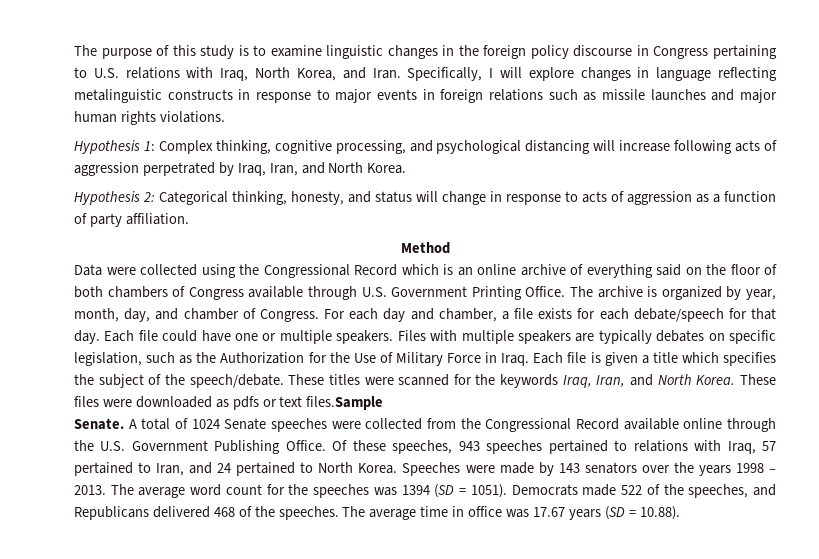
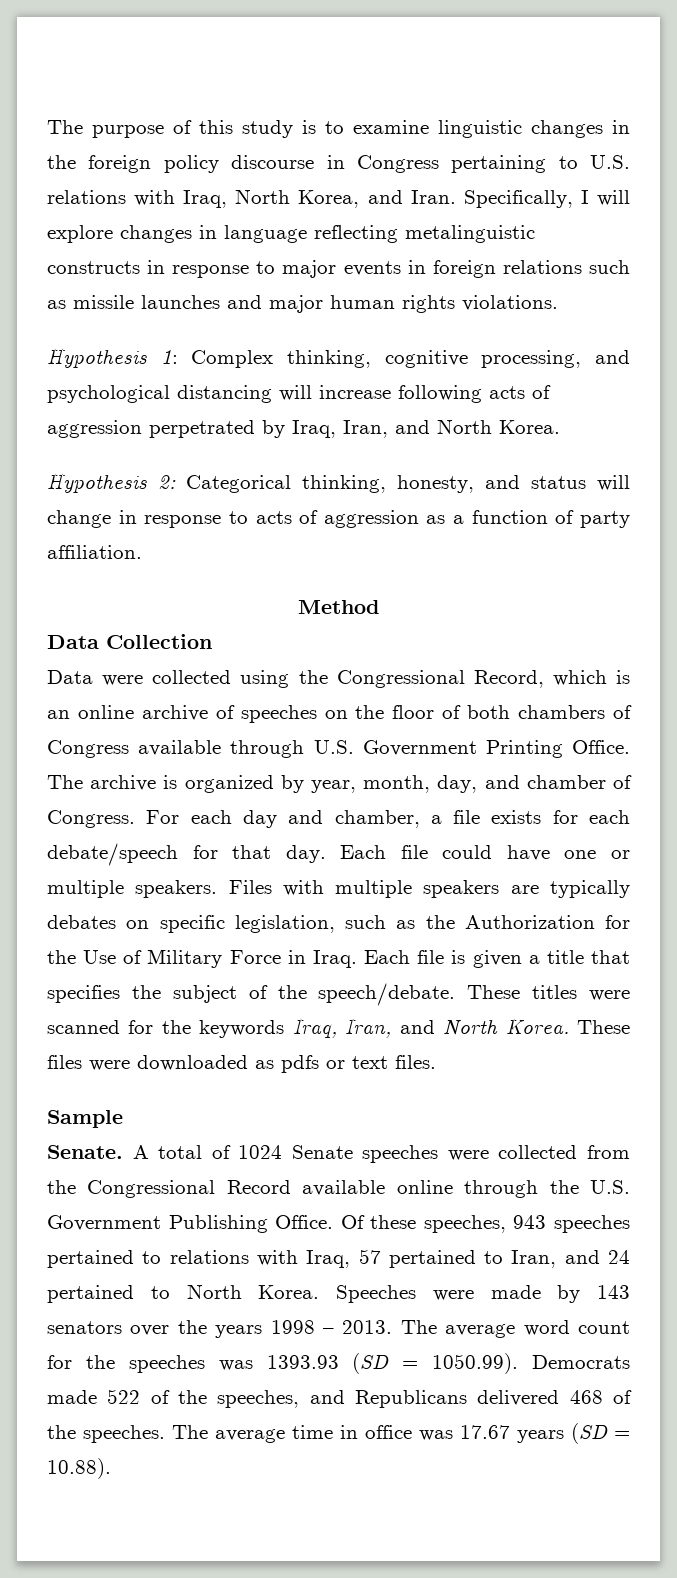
+ Data Collection
- Data were collected using the Congressional Record which is an online archive of everything said on the floor of both chambers of Congress available through U.S. Government Printing Office.
+ Data were collected using the Congressional Record, which is an online archive of speeches on the floor of both chambers of Congress available through U.S. Government Printing Office.
- Each file is given a title which specifies the subject of the speech/debate.
+ Each file is given a title that specifies the subject of the speech/debate.
- These files were downloaded as pdfs or text files.Sample
+ These files were downloaded as pdfs or text files.
+ Sample
- The average word count for the speeches was 1394 (SD = 1051). Democrats made 522 of the speeches, and Republicans delivered 468 of the speeches.
+ The average word count for the speeches was 1393.93 (SD = 1050.99). Democrats made 522 of the speeches, and Republicans delivered 468 of the speeches.

